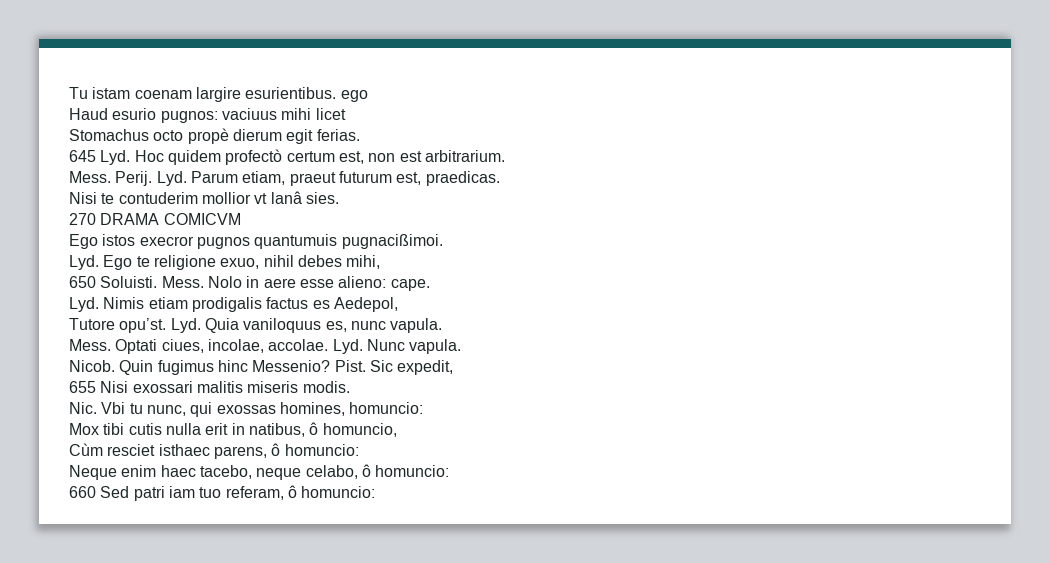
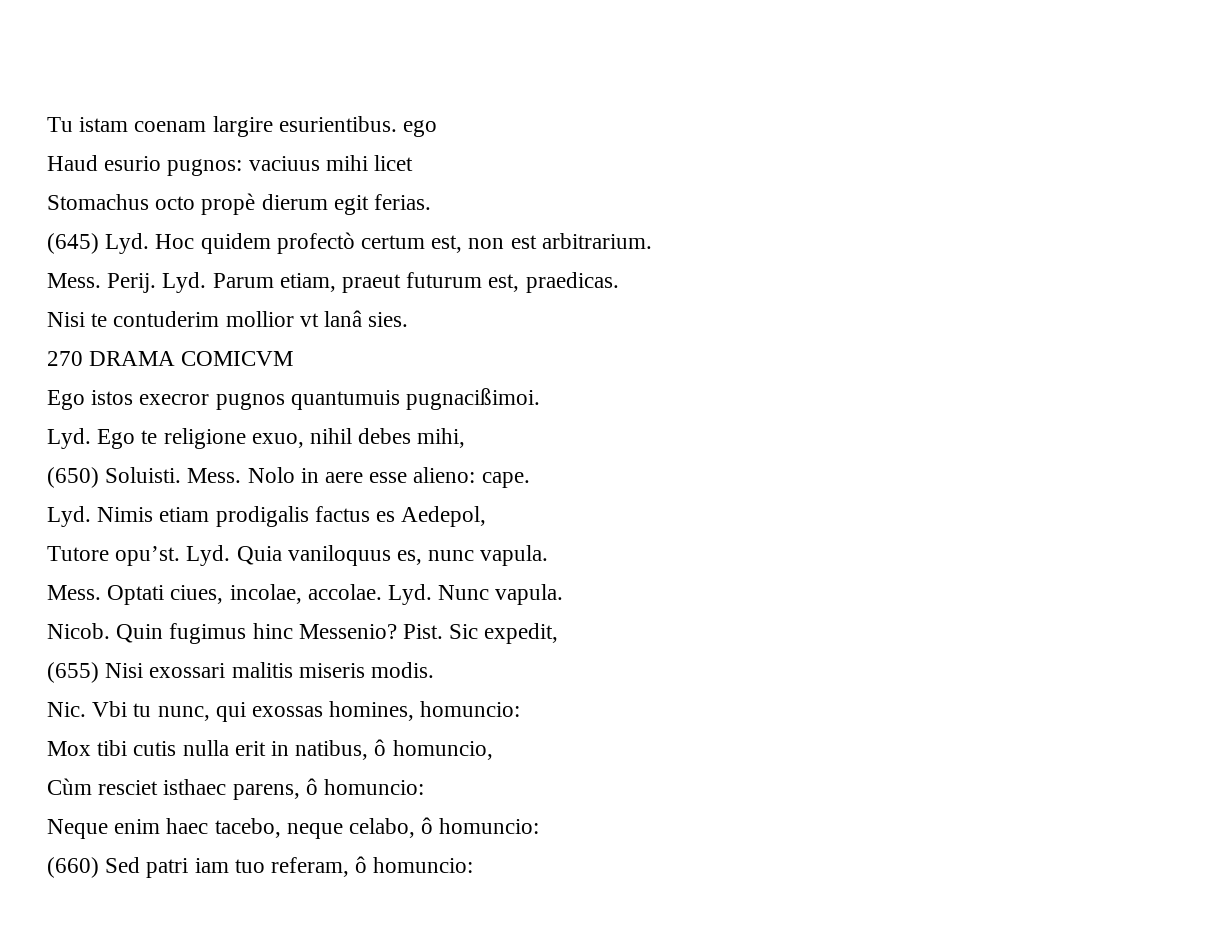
- 645 Lyd. Hoc quidem profectò certum est, non est arbitrarium.
+ (645) Lyd. Hoc quidem profectò certum est, non est arbitrarium.
- 650 Soluisti.
+ (650) Soluisti.
- 655 Nisi exossari malitis miseris modis.
+ (655) Nisi exossari malitis miseris modis.
- 660 Sed patri iam tuo referam, ô homuncio:
+ (660) Sed patri iam tuo referam, ô homuncio:

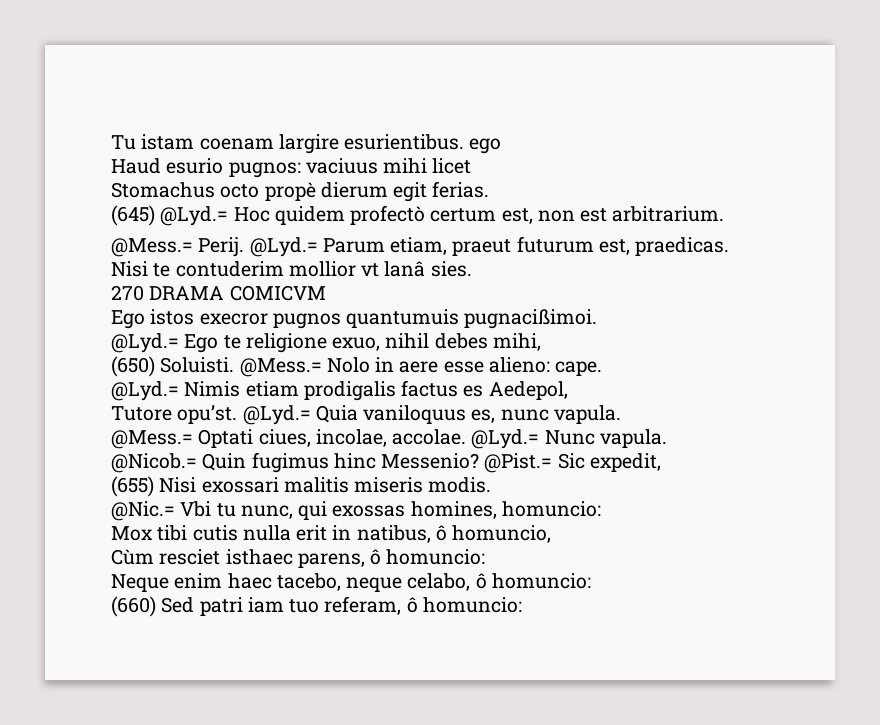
- (645) Lyd. Hoc quidem profectò certum est, non est arbitrarium.
+ (645) @Lyd.= Hoc quidem profectò certum est, non est arbitrarium.
- Mess. Perij. Lyd. Parum etiam, praeut futurum est, praedicas.
+ @Mess.= Perij. @Lyd.= Parum etiam, praeut futurum est, praedicas.
- Lyd. Ego te religione exuo, nihil debes mihi,
+ @Lyd.= Ego te religione exuo, nihil debes mihi,
- Mess. Nolo in aere esse alieno: cape.
+ @Mess.= Nolo in aere esse alieno: cape.
- Lyd. Nimis etiam prodigalis factus es Aedepol,
+ @Lyd.= Nimis etiam prodigalis factus es Aedepol,
- Lyd. Quia vaniloquus es, nunc vapula.
+ @Lyd.= Quia vaniloquus es, nunc vapula.
- Mess. Optati ciues, incolae, accolae.
+ @Mess.= Optati ciues, incolae, accolae.
- Lyd. Nunc vapula.
+ @Lyd.= Nunc vapula.
- Nicob. Quin fugimus hinc Messenio?
+ @Nicob.= Quin fugimus hinc Messenio?
- Pist. Sic expedit,
+ @Pist.= Sic expedit,
- Nic. Vbi tu nunc, qui exossas homines, homuncio:
+ @Nic.= Vbi tu nunc, qui exossas homines, homuncio:

